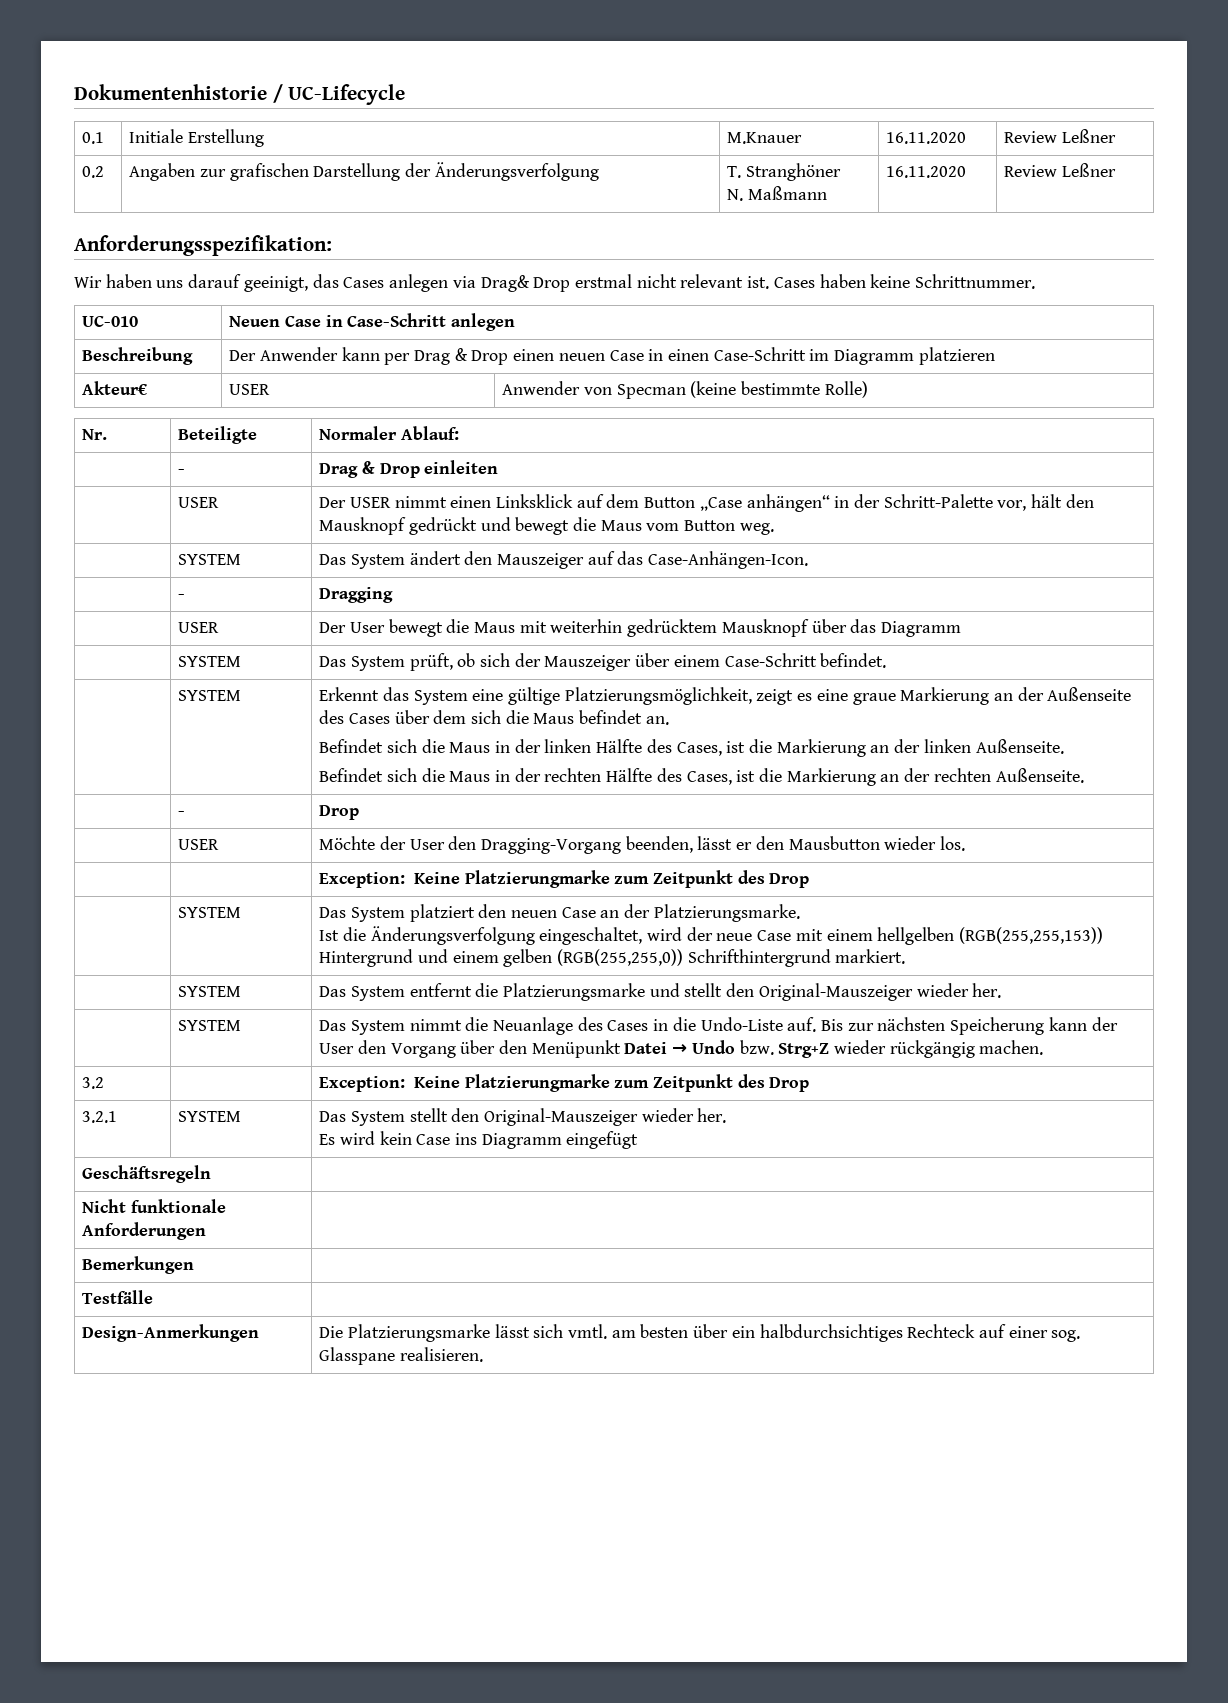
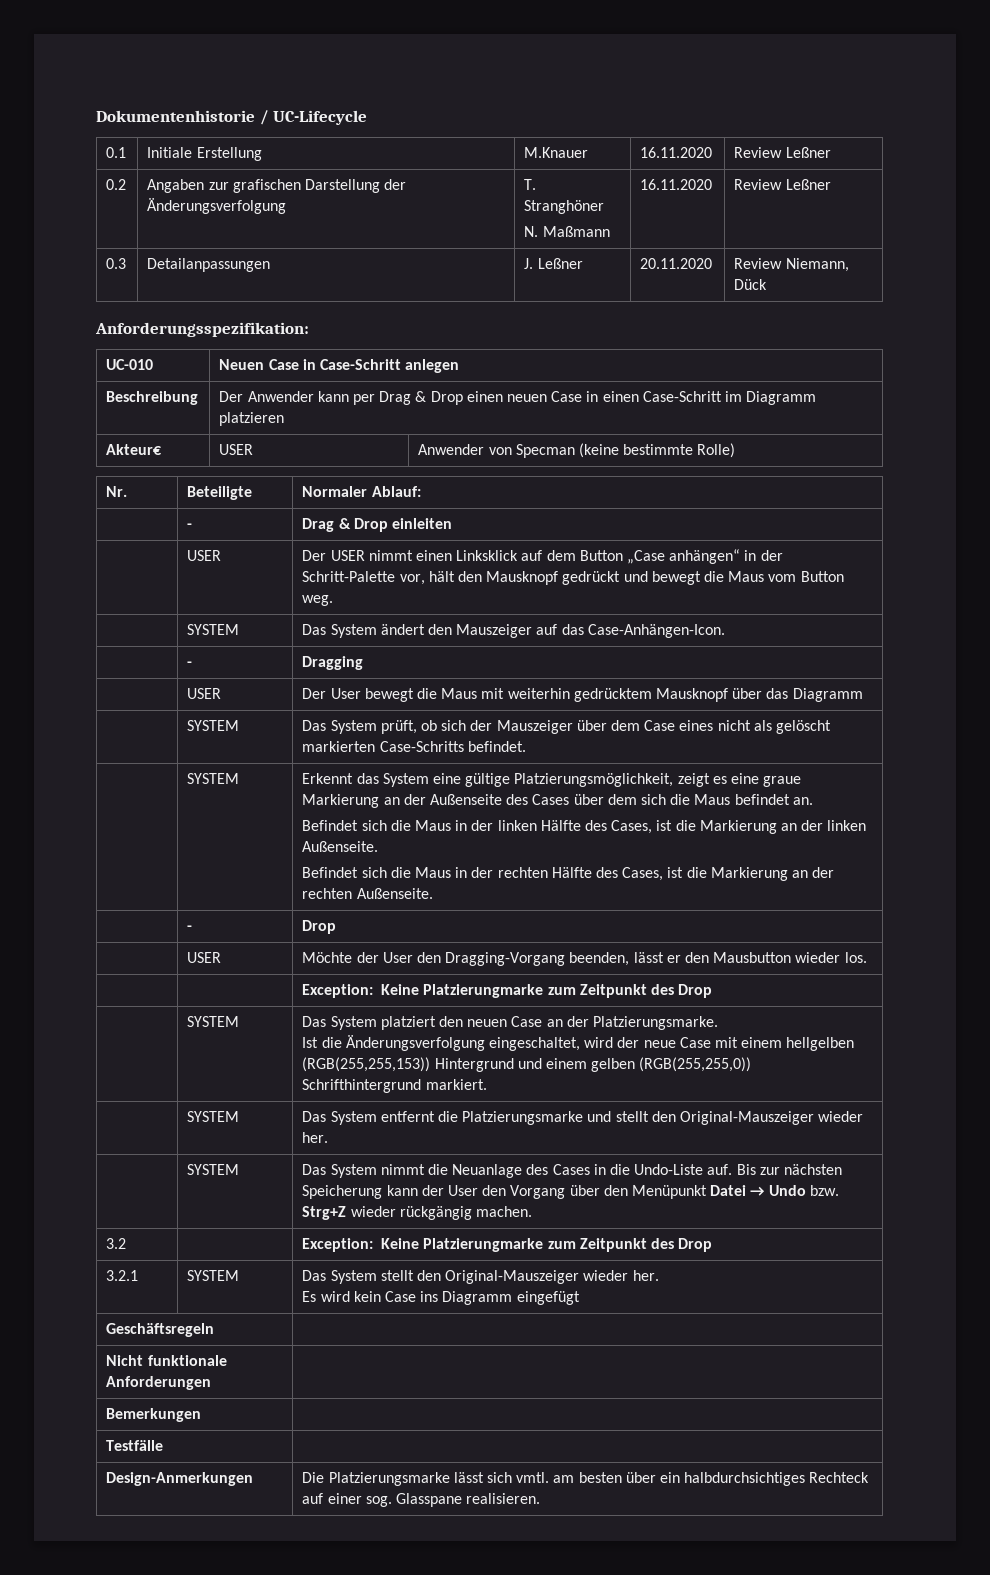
+ 0.3 | Detailanpassungen | J. Leßner | 20.11.2020 | Review Niemann, Dück
  Anforderungsspezifikation:
- Wir haben uns darauf geeinigt, das Cases anlegen via Drag& Drop erstmal nicht relevant ist. Cases haben keine Schrittnummer.
- | SYSTEM | Das System prüft, ob sich der Mauszeiger über einem Case-Schritt befindet.
+ | SYSTEM | Das System prüft, ob sich der Mauszeiger über dem Case eines nicht als gelöscht markierten Case-Schritts befindet.

